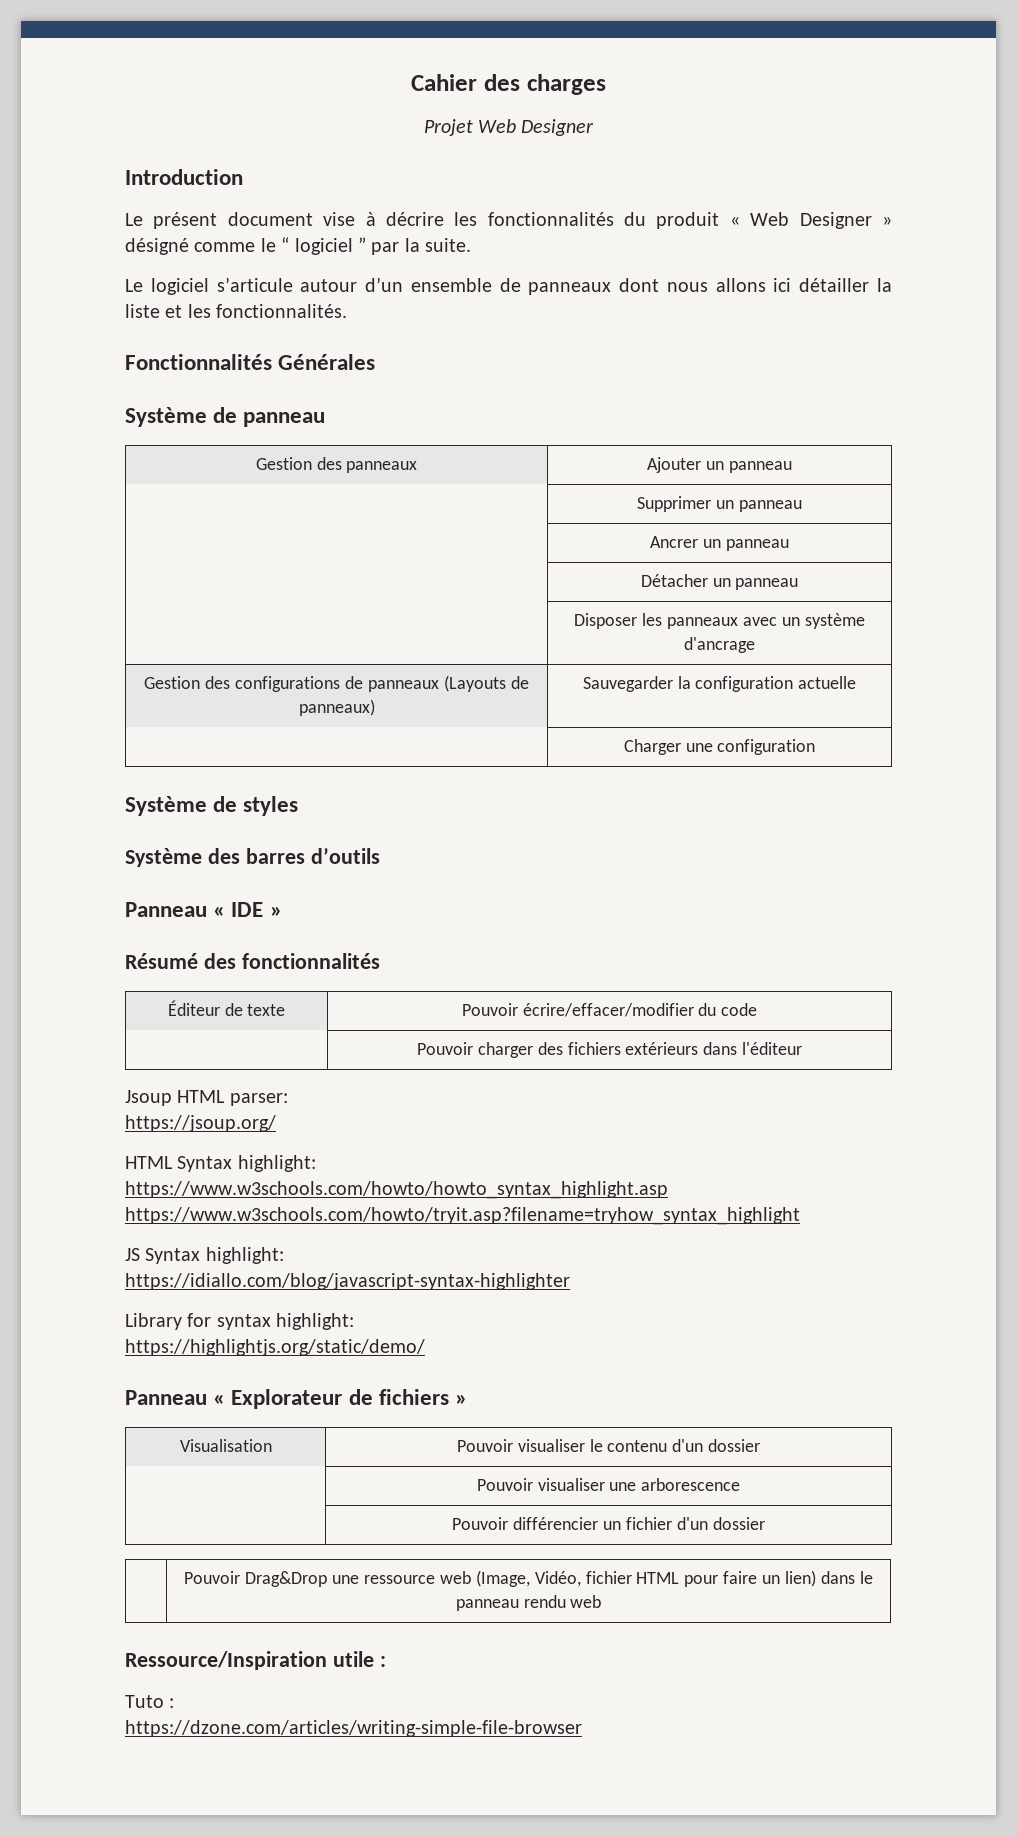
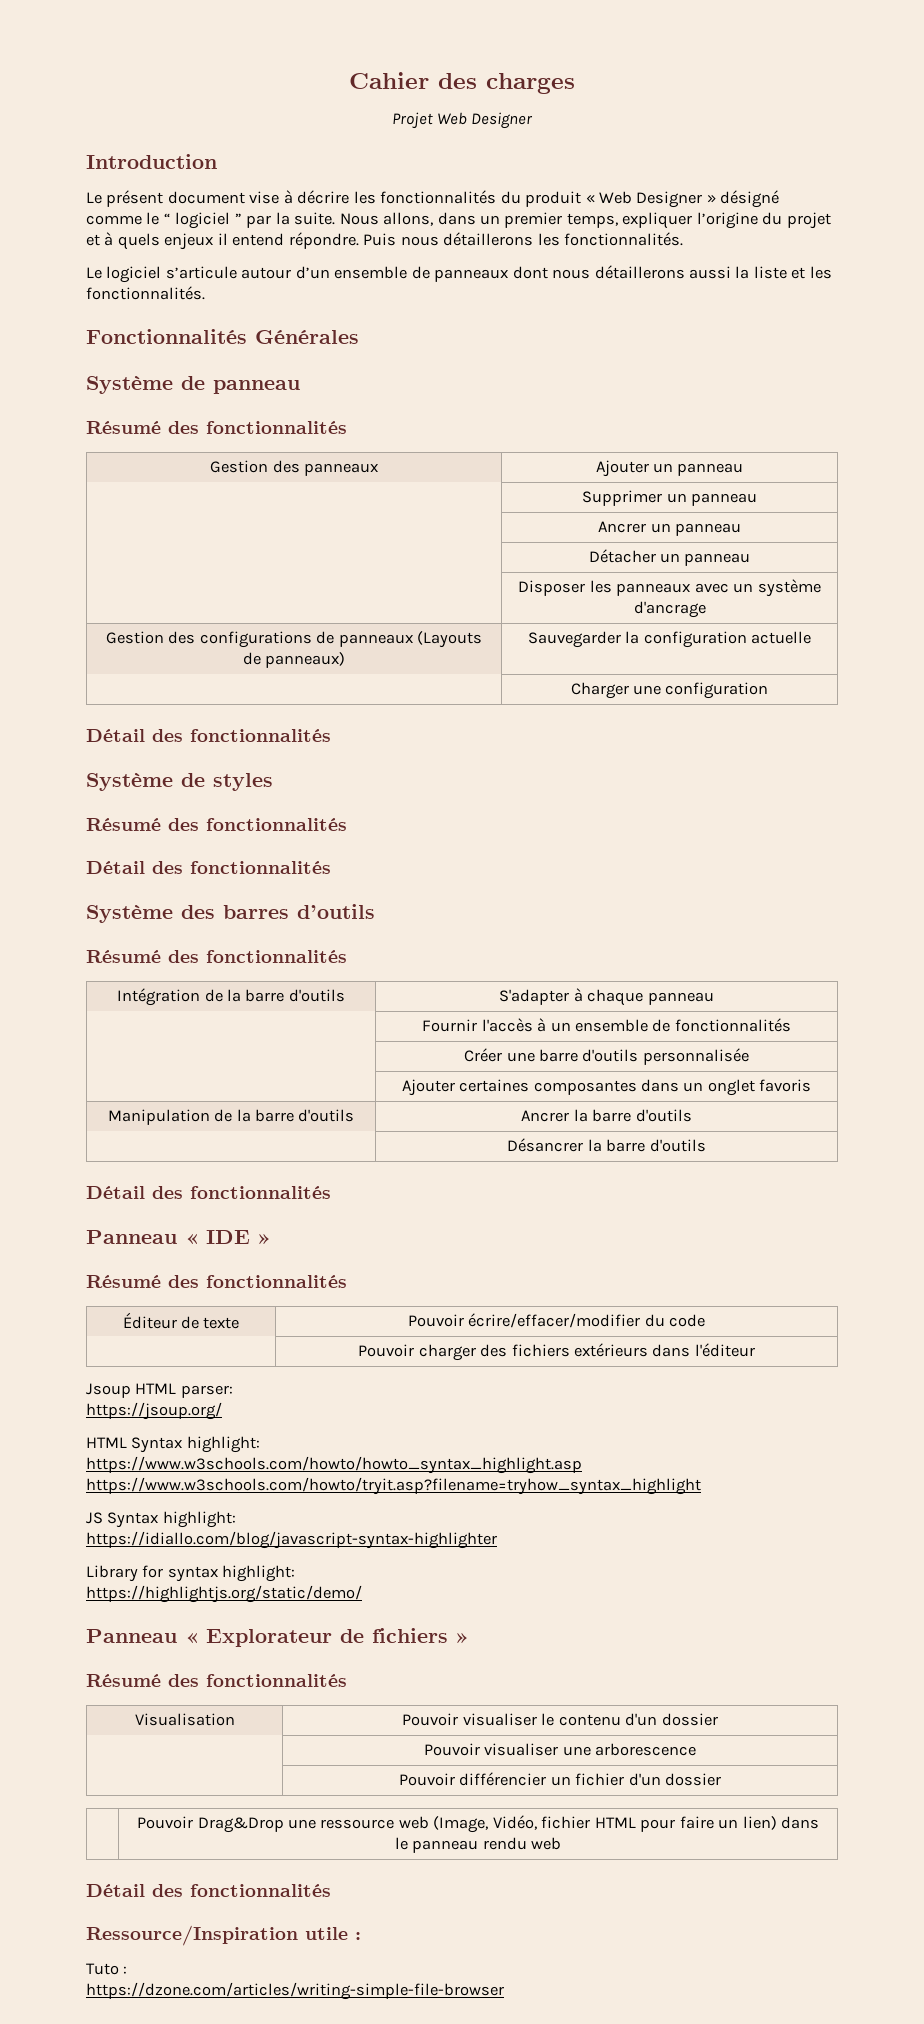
+ Nous allons, dans un premier temps, expliquer l’origine du projet et à quels enjeux il entend répondre. Puis nous détaillerons les fonctionnalités.
- Le logiciel s’articule autour d’un ensemble de panneaux dont nous allons ici détailler la liste et les fonctionnalités.
+ Le logiciel s’articule autour d’un ensemble de panneaux dont nous détaillerons aussi la liste et les fonctionnalités.
  Système de panneau
+ Résumé des fonctionnalités
  | Charger une configuration
+ Détail des fonctionnalités
  Système de styles
+ Résumé des fonctionnalités
+ Détail des fonctionnalités
  Système des barres d’outils
+ Résumé des fonctionnalités
+ Intégration de la barre d'outils | S'adapter à chaque panneau
+ | Fournir l'accès à un ensemble de fonctionnalités
+ | Créer une barre d'outils personnalisée
+ | Ajouter certaines composantes dans un onglet favoris
+ Manipulation de la barre d'outils | Ancrer la barre d'outils
+ | Désancrer la barre d'outils
+ Détail des fonctionnalités
  Panneau « Explorateur de fichiers »
+ Résumé des fonctionnalités
  | Pouvoir Drag&Drop une ressource web (Image, Vidéo, fichier HTML pour faire un lien) dans le panneau rendu web
+ Détail des fonctionnalités

